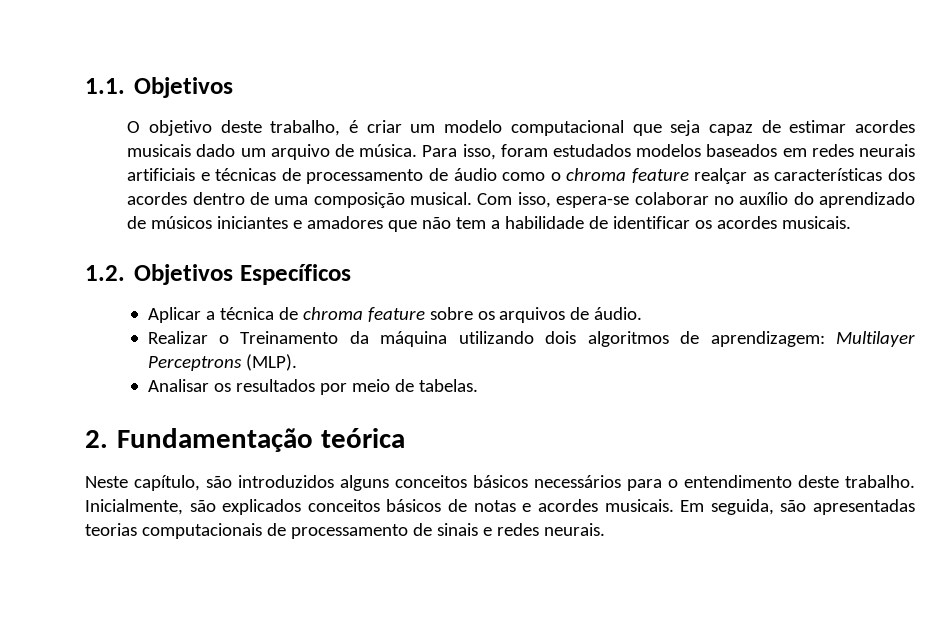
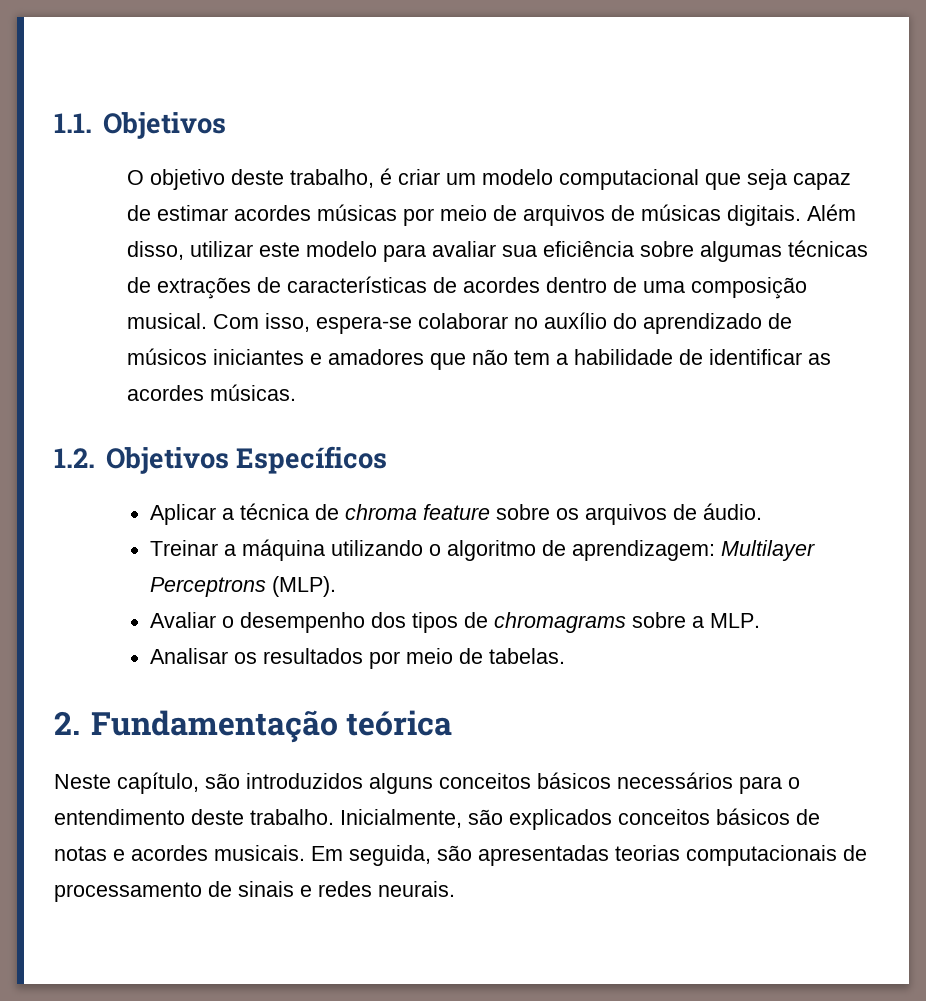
- O objetivo deste trabalho, é criar um modelo computacional que seja capaz de estimar acordes musicais dado um arquivo de música. Para isso, foram estudados modelos baseados em redes neurais artificiais e técnicas de processamento de áudio como o chroma feature realçar as características dos acordes dentro de uma composição musical.
+ O objetivo deste trabalho, é criar um modelo computacional que seja capaz de estimar acordes músicas por meio de arquivos de músicas digitais. Além disso, utilizar este modelo para avaliar sua eficiência sobre algumas técnicas de extrações de características de acordes dentro de uma composição musical.
- Com isso, espera-se colaborar no auxílio do aprendizado de músicos iniciantes e amadores que não tem a habilidade de identificar os acordes musicais.
+ Com isso, espera-se colaborar no auxílio do aprendizado de músicos iniciantes e amadores que não tem a habilidade de identificar as acordes músicas.
- Realizar o Treinamento da máquina utilizando dois algoritmos de aprendizagem: Multilayer Perceptrons (MLP).
+ Treinar a máquina utilizando o algoritmo de aprendizagem: Multilayer Perceptrons (MLP).
+ Avaliar o desempenho dos tipos de chromagrams sobre a MLP.

